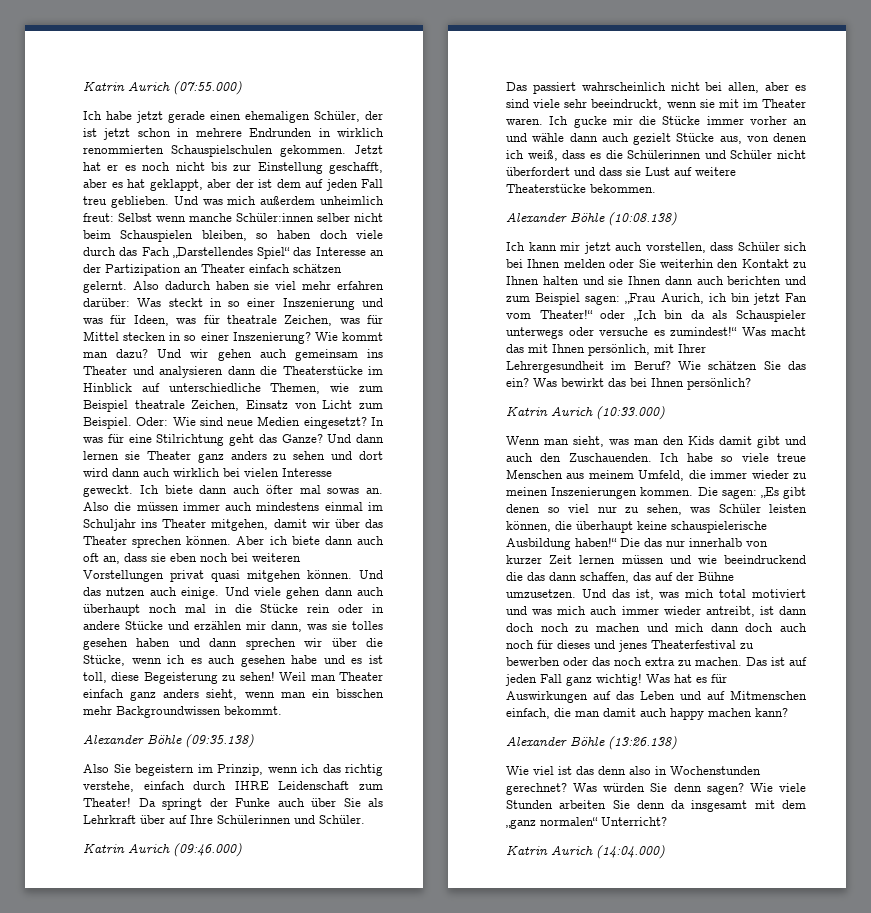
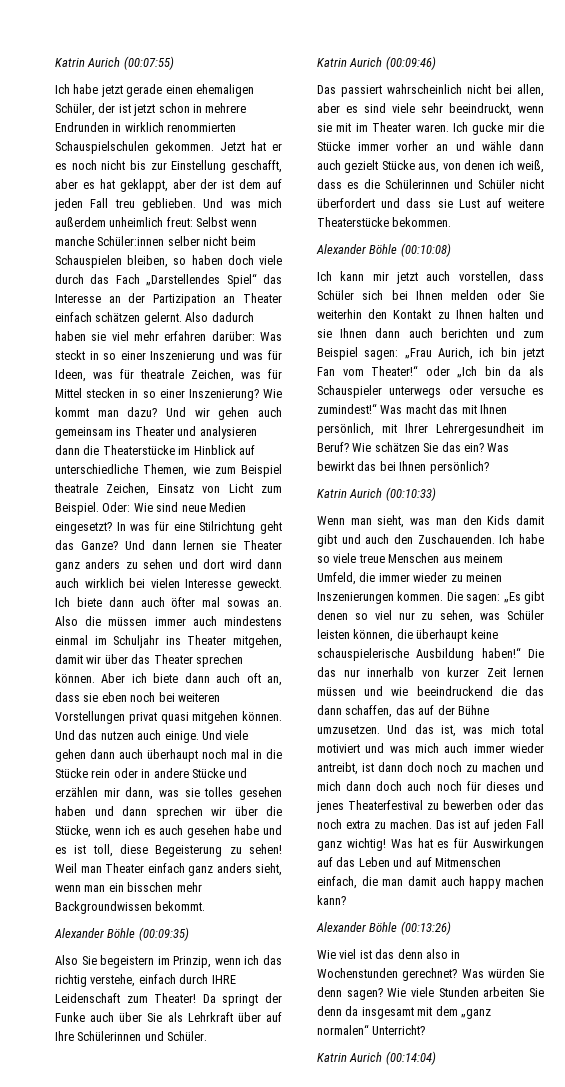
- Katrin Aurich (07:55.000)
+ Katrin Aurich (00:07:55)
- Alexander Böhle (09:35.138)
+ Alexander Böhle (00:09:35)
- Katrin Aurich (09:46.000)
+ Katrin Aurich (00:09:46)
- Alexander Böhle (10:08.138)
+ Alexander Böhle (00:10:08)
- Katrin Aurich (10:33.000)
+ Katrin Aurich (00:10:33)
- Alexander Böhle (13:26.138)
+ Alexander Böhle (00:13:26)
- Katrin Aurich (14:04.000)
+ Katrin Aurich (00:14:04)

